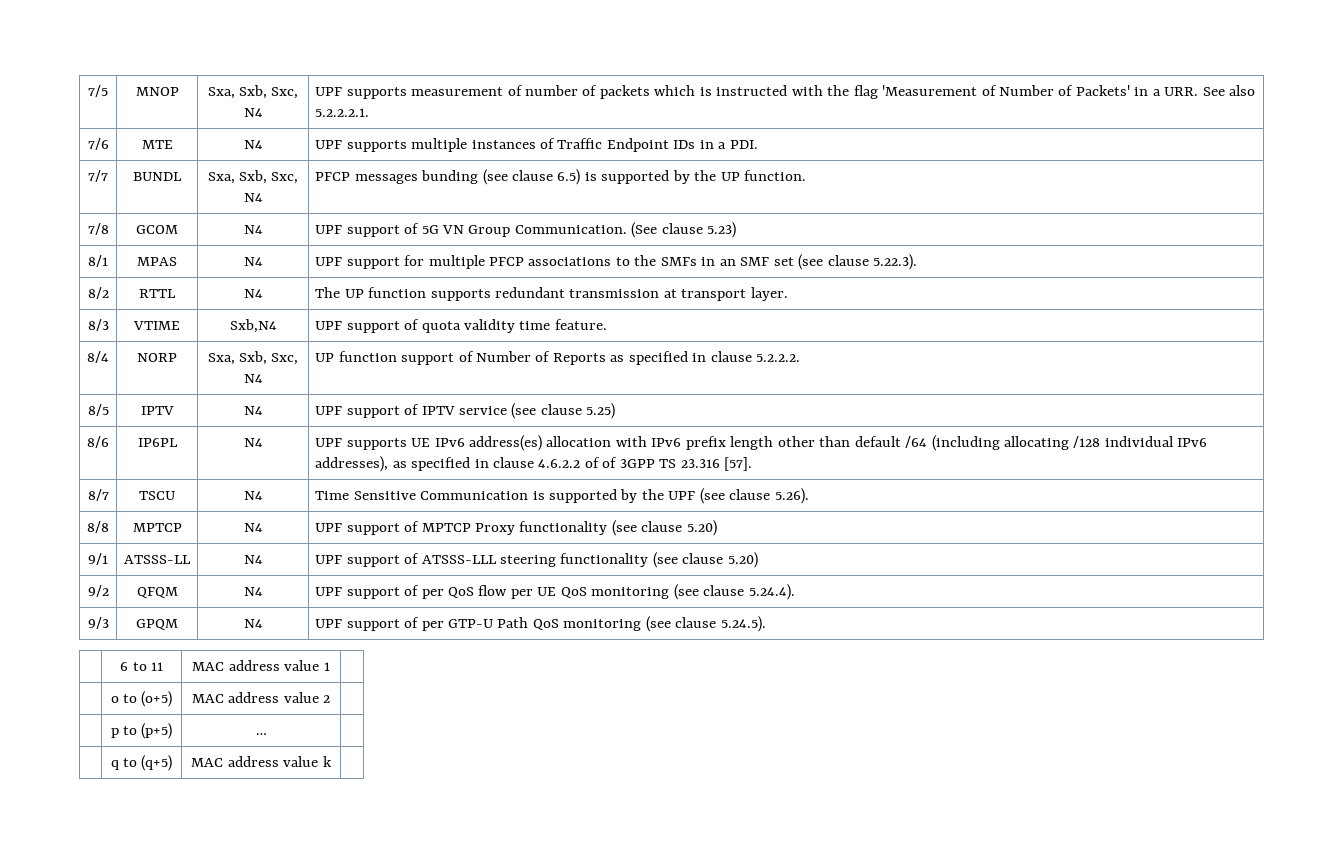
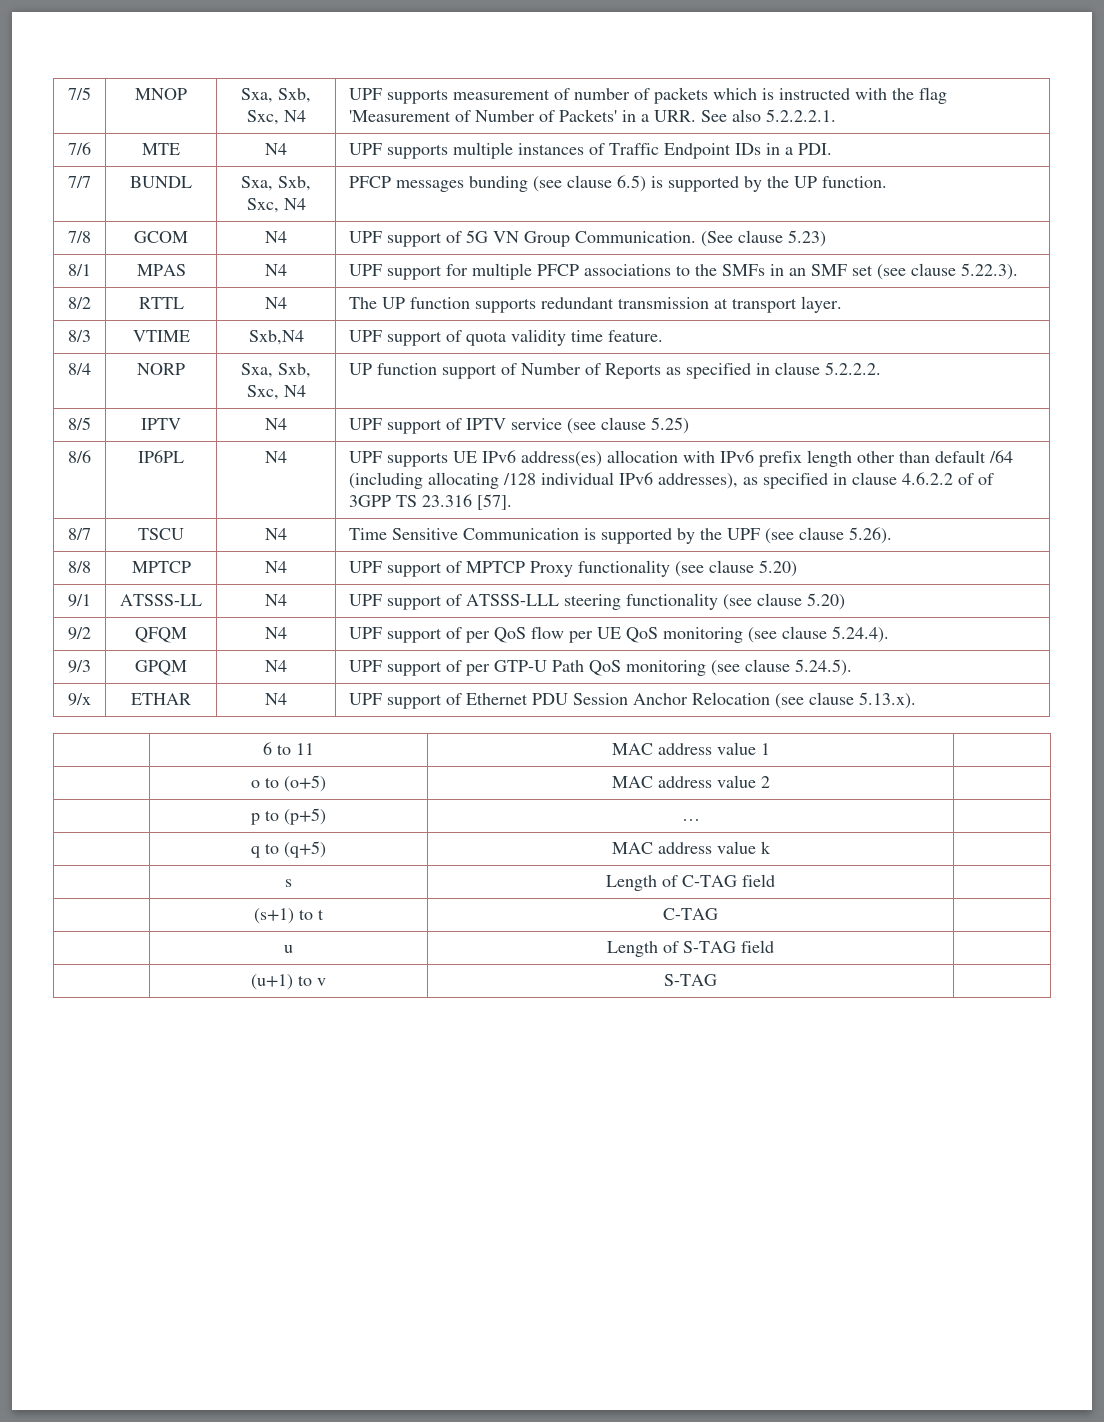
+ 9/x | ETHAR | N4 | UPF support of Ethernet PDU Session Anchor Relocation (see clause 5.13.x).
+ | s | Length of C-TAG field |
+ | (s+1) to t | C-TAG |
+ | u | Length of S-TAG field |
+ | (u+1) to v | S-TAG |

